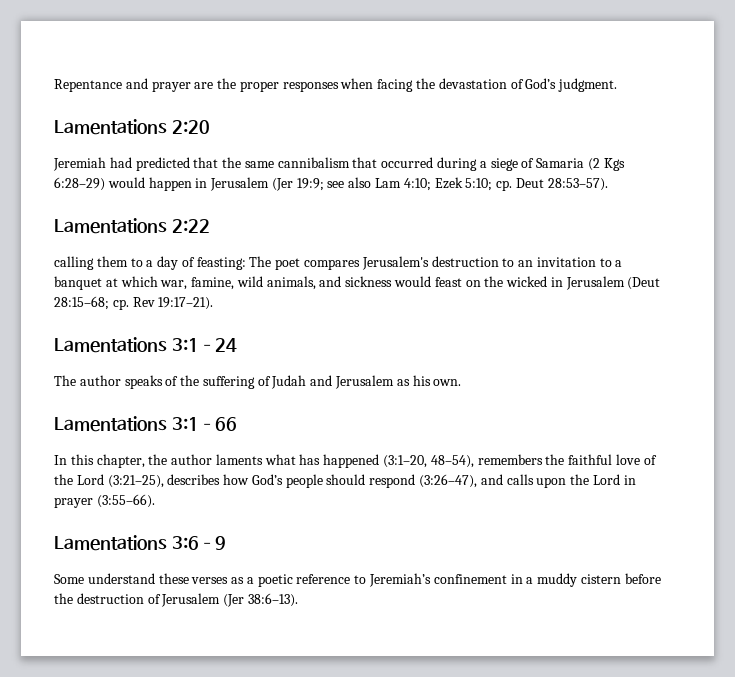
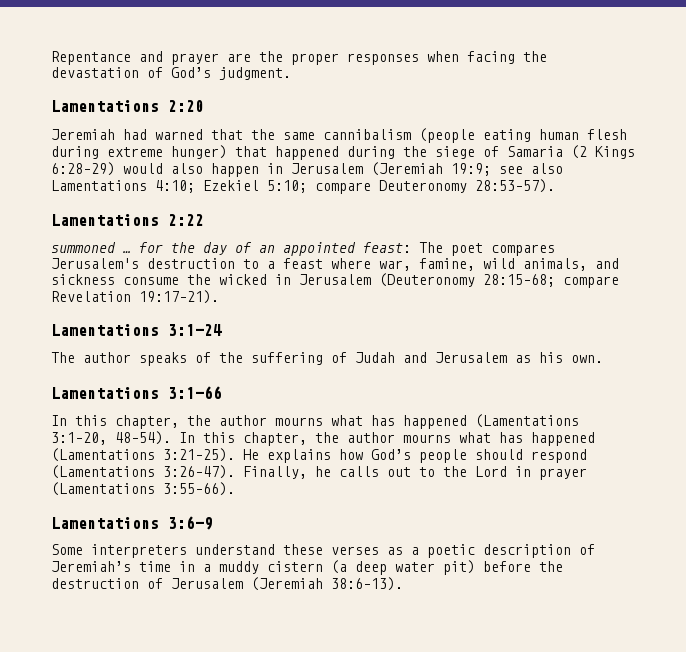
- Jeremiah had predicted that the same cannibalism that occurred during a siege of Samaria (2 Kgs 6:28–29) would happen in Jerusalem (Jer 19:9; see also Lam 4:10; Ezek 5:10; cp. Deut 28:53–57).
+ Jeremiah had warned that the same cannibalism (people eating human flesh during extreme hunger) that happened during the siege of Samaria (2 Kings 6:28–29) would also happen in Jerusalem (Jeremiah 19:9; see also Lamentations 4:10; Ezekiel 5:10; compare Deuteronomy 28:53–57).
  Lamentations 2:22
- calling them to a day of feasting: The poet compares Jerusalem's destruction to an invitation to a banquet at which war, famine, wild animals, and sickness would feast on the wicked in Jerusalem (Deut 28:15–68; cp. Rev 19:17–21).
+ summoned … for the day of an appointed feast: The poet compares Jerusalem's destruction to a feast where war, famine, wild animals, and sickness consume the wicked in Jerusalem (Deuteronomy 28:15–68; compare Revelation 19:17–21).
- In this chapter, the author laments what has happened (3:1–20, 48–54), remembers the faithful love of the Lord (3:21–25), describes how God’s people should respond (3:26–47), and calls upon the Lord in prayer (3:55–66).
+ In this chapter, the author mourns what has happened (Lamentations 3:1–20, 48–54). In this chapter, the author mourns what has happened (Lamentations 3:21–25). He explains how God’s people should respond (Lamentations 3:26–47). Finally, he calls out to the Lord in prayer (Lamentations 3:55–66).
- Some understand these verses as a poetic reference to Jeremiah’s confinement in a muddy cistern before the destruction of Jerusalem (Jer 38:6–13).
+ Some interpreters understand these verses as a poetic description of Jeremiah’s time in a muddy cistern (a deep water pit) before the destruction of Jerusalem (Jeremiah 38:6–13).

